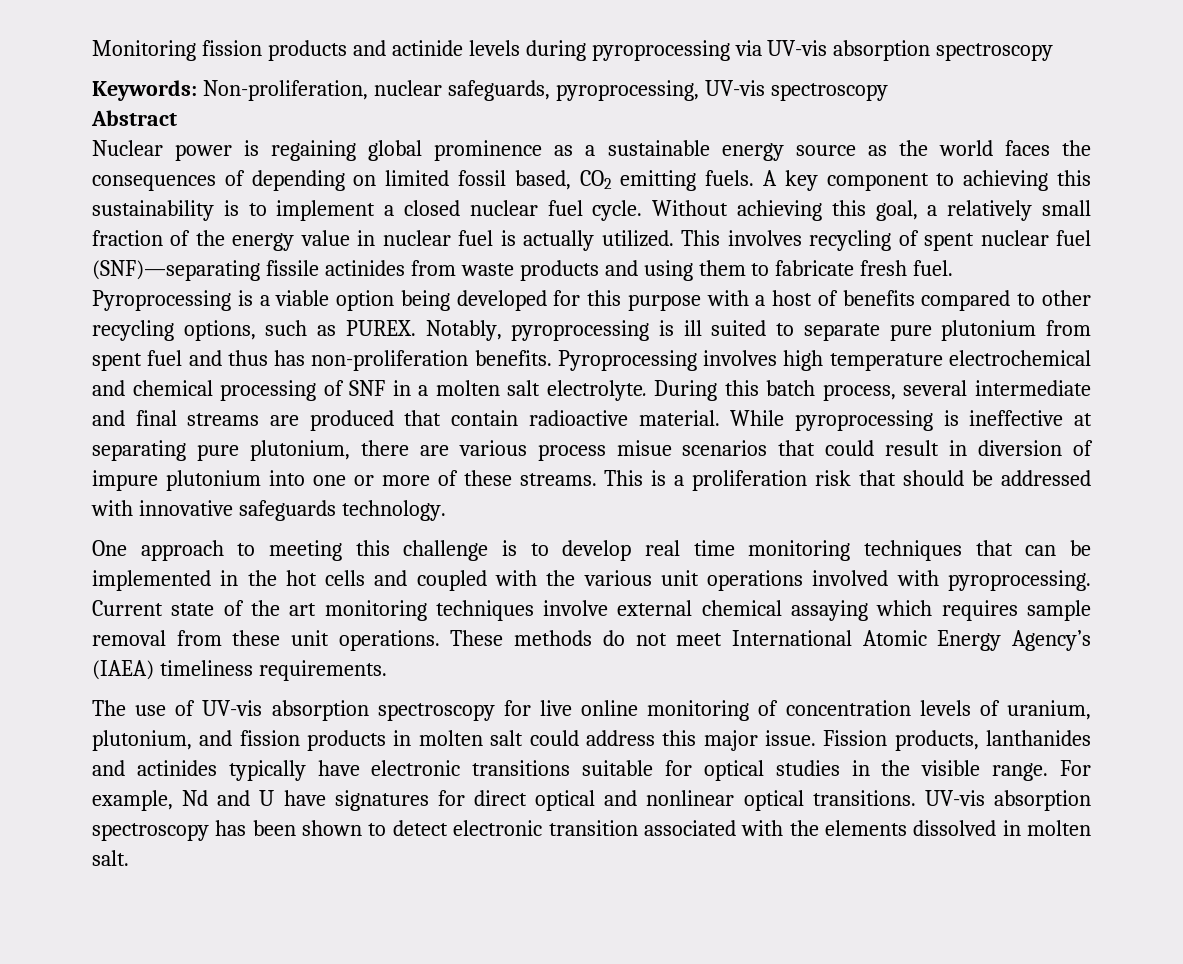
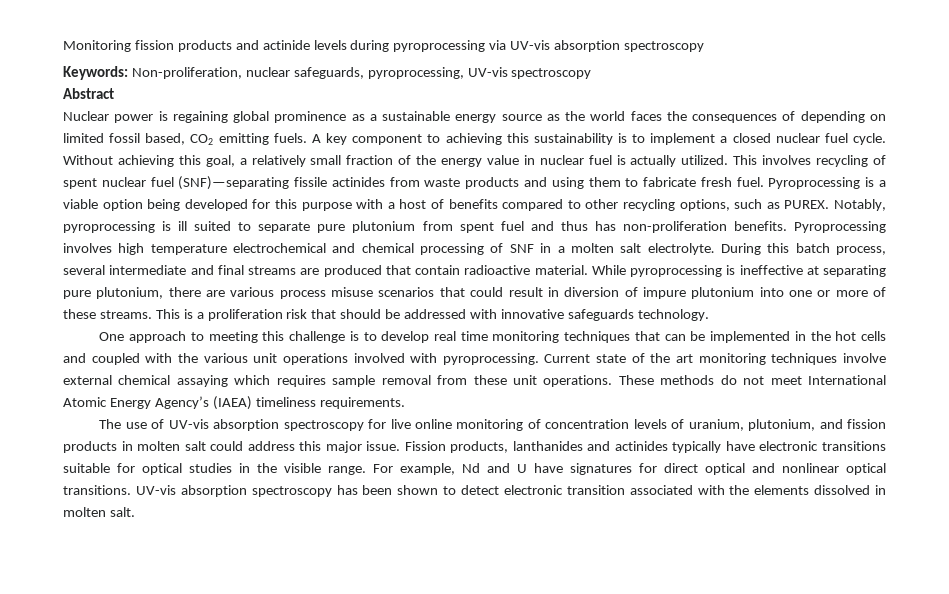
- While pyroprocessing is ineffective at separating pure plutonium, there are various process misue scenarios that could result in diversion of impure plutonium into one or more of these streams.
+ While pyroprocessing is ineffective at separating pure plutonium, there are various process misuse scenarios that could result in diversion of impure plutonium into one or more of these streams.

